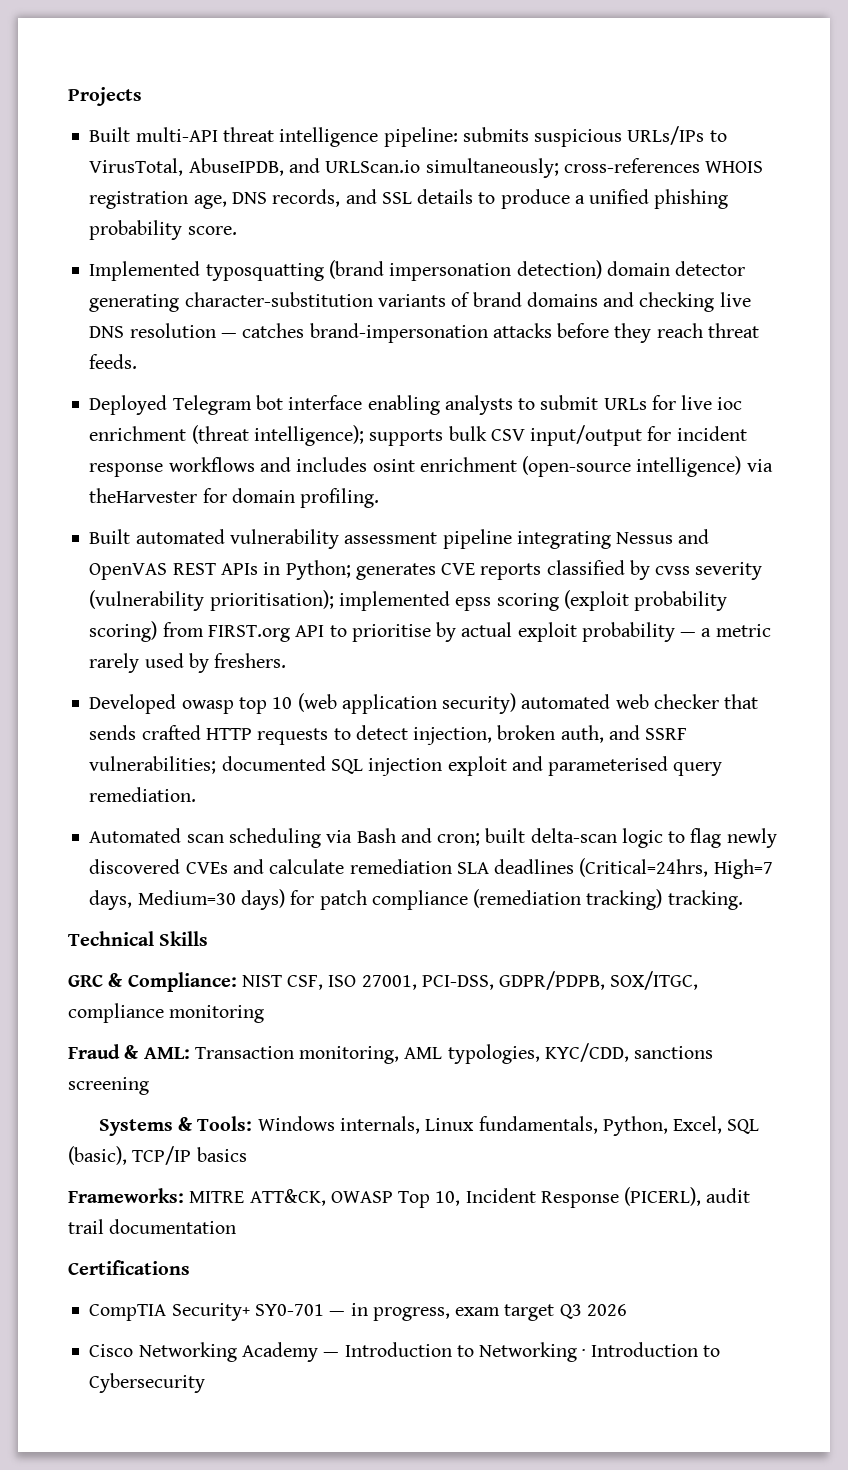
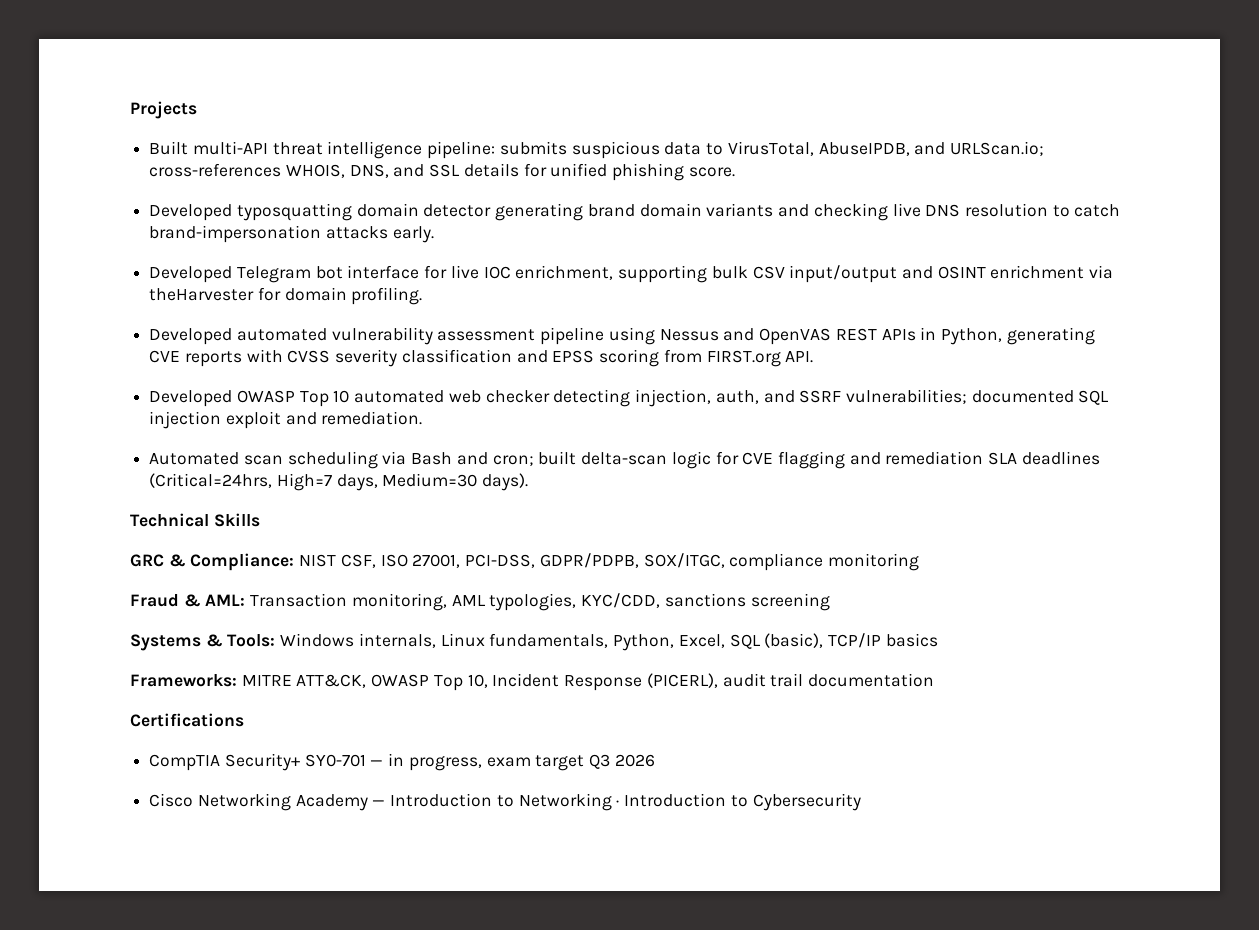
- Built multi-API threat intelligence pipeline: submits suspicious URLs/IPs to VirusTotal, AbuseIPDB, and URLScan.io simultaneously; cross-references WHOIS registration age, DNS records, and SSL details to produce a unified phishing probability score.
+ Built multi-API threat intelligence pipeline: submits suspicious data to VirusTotal, AbuseIPDB, and URLScan.io; cross-references WHOIS, DNS, and SSL details for unified phishing score.
- Implemented typosquatting (brand impersonation detection) domain detector generating character-substitution variants of brand domains and checking live DNS resolution — catches brand-impersonation attacks before they reach threat feeds.
- Deployed Telegram bot interface enabling analysts to submit URLs for live ioc enrichment (threat intelligence); supports bulk CSV input/output for incident response workflows and includes osint enrichment (open-source intelligence) via theHarvester for domain profiling.
+ Developed typosquatting domain detector generating brand domain variants and checking live DNS resolution to catch brand-impersonation attacks early.
+ Developed Telegram bot interface for live IOC enrichment, supporting bulk CSV input/output and OSINT enrichment via theHarvester for domain profiling.
- Built automated vulnerability assessment pipeline integrating Nessus and OpenVAS REST APIs in Python; generates CVE reports classified by cvss severity (vulnerability prioritisation); implemented epss scoring (exploit probability scoring) from FIRST.org API to prioritise by actual exploit probability — a metric rarely used by freshers.
- Developed owasp top 10 (web application security) automated web checker that sends crafted HTTP requests to detect injection, broken auth, and SSRF vulnerabilities; documented SQL injection exploit and parameterised query remediation.
+ Developed automated vulnerability assessment pipeline using Nessus and OpenVAS REST APIs in Python, generating CVE reports with CVSS severity classification and EPSS scoring from FIRST.org API.
+ Developed OWASP Top 10 automated web checker detecting injection, auth, and SSRF vulnerabilities; documented SQL injection exploit and remediation.
- Automated scan scheduling via Bash and cron; built delta-scan logic to flag newly discovered CVEs and calculate remediation SLA deadlines (Critical=24hrs, High=7 days, Medium=30 days) for patch compliance (remediation tracking) tracking.
+ Automated scan scheduling via Bash and cron; built delta-scan logic for CVE flagging and remediation SLA deadlines (Critical=24hrs, High=7 days, Medium=30 days).

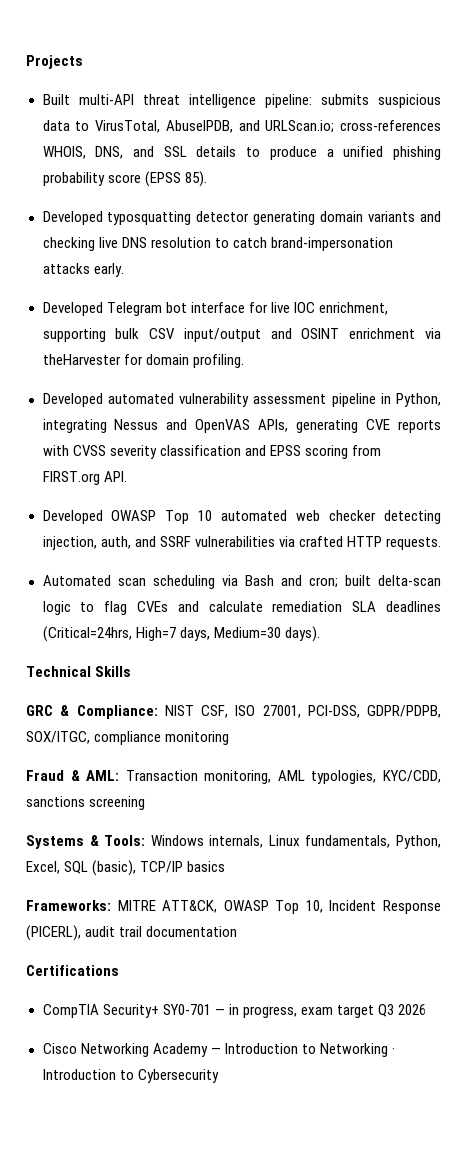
- Built multi-API threat intelligence pipeline: submits suspicious data to VirusTotal, AbuseIPDB, and URLScan.io; cross-references WHOIS, DNS, and SSL details for unified phishing score.
+ Built multi-API threat intelligence pipeline: submits suspicious data to VirusTotal, AbuseIPDB, and URLScan.io; cross-references WHOIS, DNS, and SSL details to produce a unified phishing probability score (EPSS 85).
- Developed typosquatting domain detector generating brand domain variants and checking live DNS resolution to catch brand-impersonation attacks early.
+ Developed typosquatting detector generating domain variants and checking live DNS resolution to catch brand-impersonation attacks early.
- Developed automated vulnerability assessment pipeline using Nessus and OpenVAS REST APIs in Python, generating CVE reports with CVSS severity classification and EPSS scoring from FIRST.org API.
+ Developed automated vulnerability assessment pipeline in Python, integrating Nessus and OpenVAS APIs, generating CVE reports with CVSS severity classification and EPSS scoring from FIRST.org API.
- Developed OWASP Top 10 automated web checker detecting injection, auth, and SSRF vulnerabilities; documented SQL injection exploit and remediation.
+ Developed OWASP Top 10 automated web checker detecting injection, auth, and SSRF vulnerabilities via crafted HTTP requests.
- Automated scan scheduling via Bash and cron; built delta-scan logic for CVE flagging and remediation SLA deadlines (Critical=24hrs, High=7 days, Medium=30 days).
+ Automated scan scheduling via Bash and cron; built delta-scan logic to flag CVEs and calculate remediation SLA deadlines (Critical=24hrs, High=7 days, Medium=30 days).

